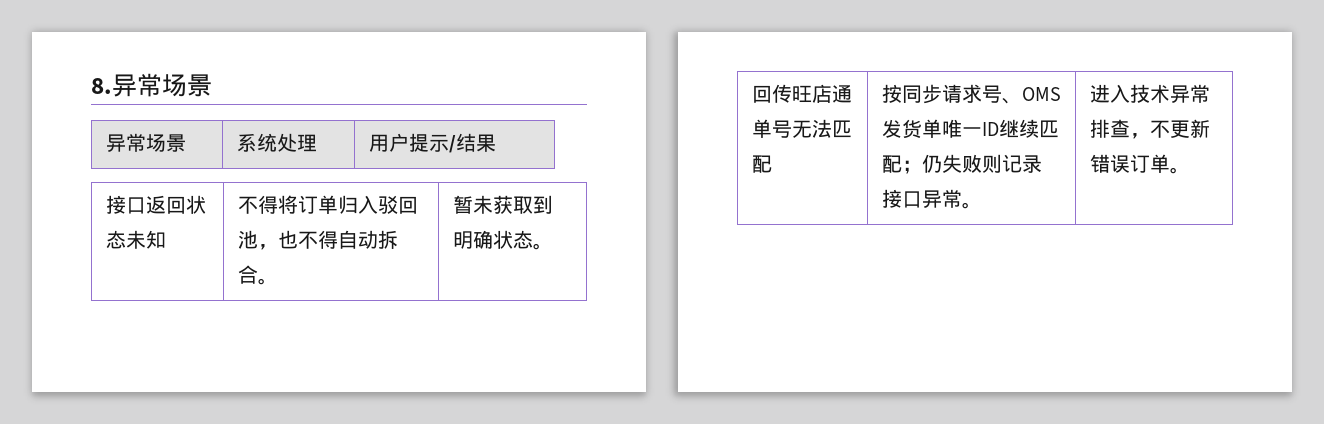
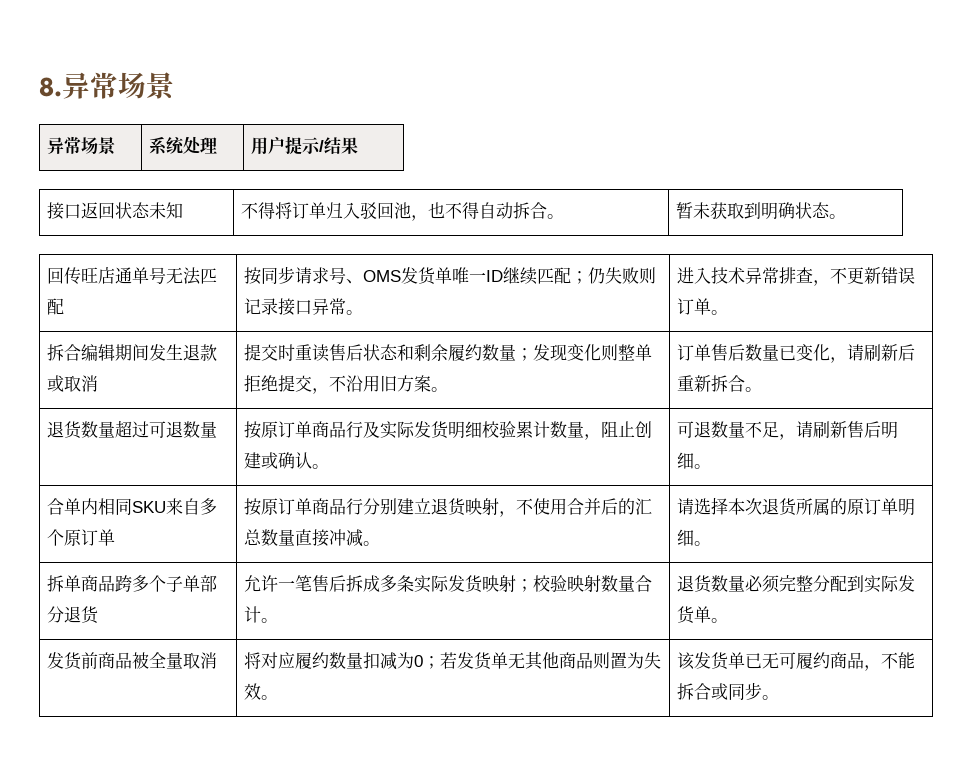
+ 拆合编辑期间发生退款或取消 | 提交时重读售后状态和剩余履约数量；发现变化则整单拒绝提交，不沿用旧方案。 | 订单售后数量已变化，请刷新后重新拆合。
+ 退货数量超过可退数量 | 按原订单商品行及实际发货明细校验累计数量，阻止创建或确认。 | 可退数量不足，请刷新售后明细。
+ 合单内相同SKU来自多个原订单 | 按原订单商品行分别建立退货映射，不使用合并后的汇总数量直接冲减。 | 请选择本次退货所属的原订单明细。
+ 拆单商品跨多个子单部分退货 | 允许一笔售后拆成多条实际发货映射；校验映射数量合计。 | 退货数量必须完整分配到实际发货单。
+ 发货前商品被全量取消 | 将对应履约数量扣减为0；若发货单无其他商品则置为失效。 | 该发货单已无可履约商品，不能拆合或同步。

